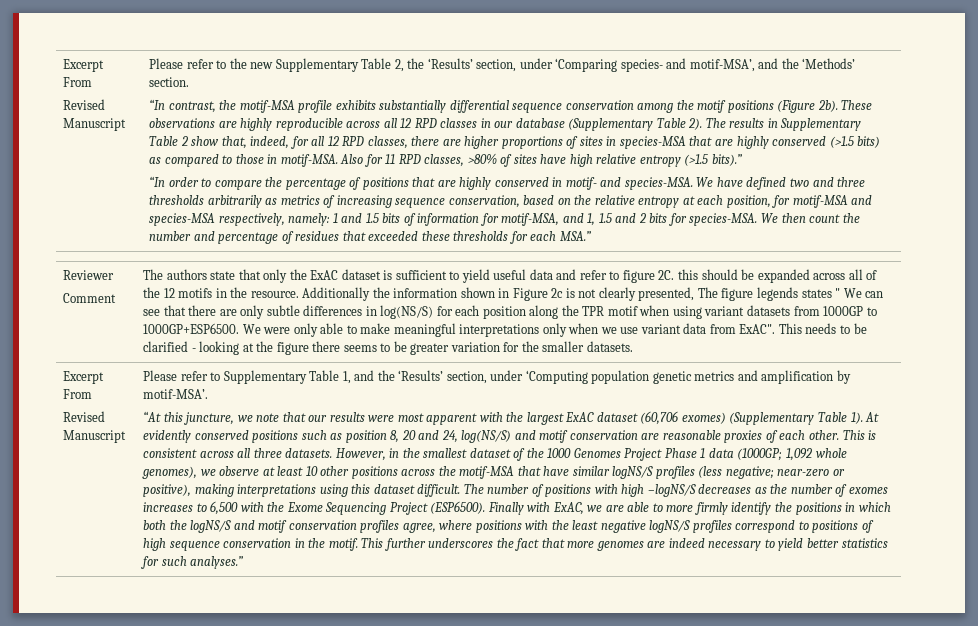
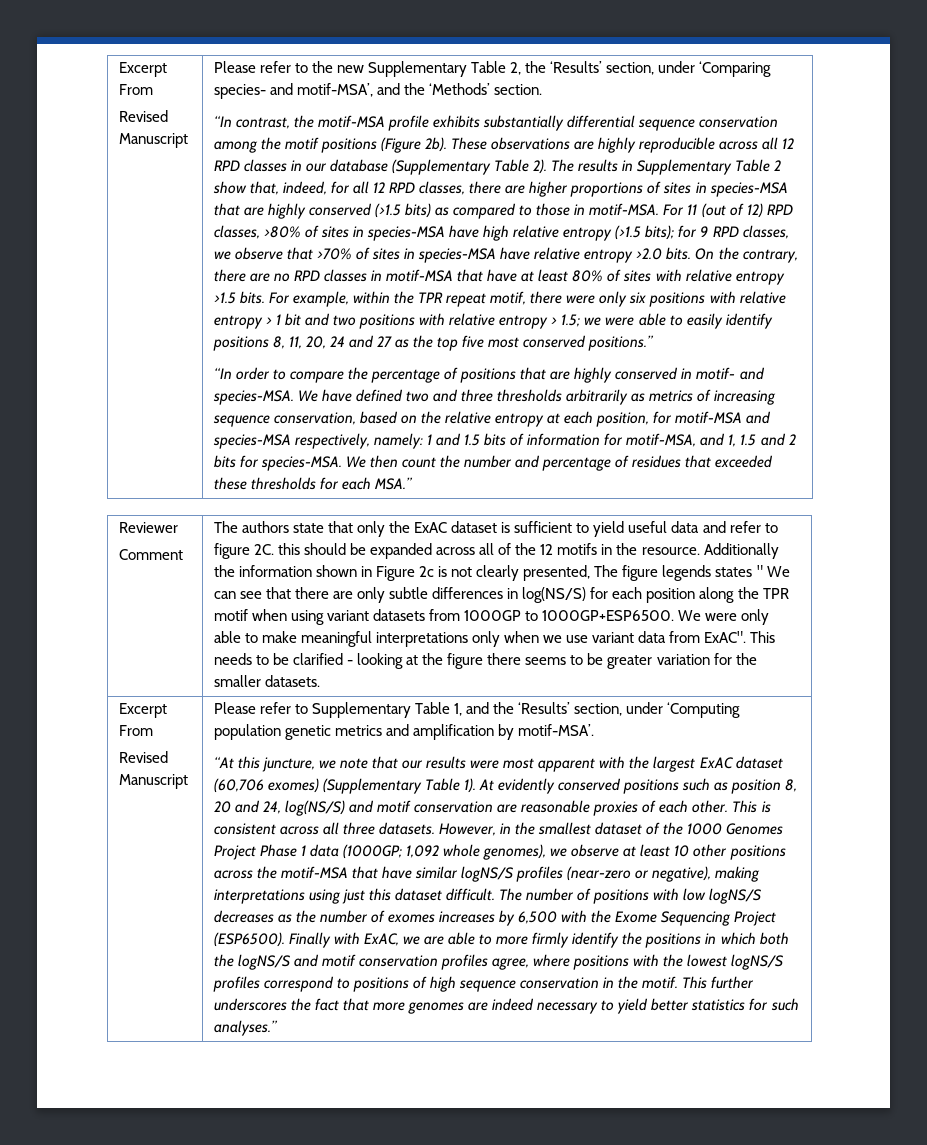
- Also for 11 RPD classes, >80% of sites have high relative entropy (>1.5 bits).”
+ For 11 (out of 12) RPD classes, >80% of sites in species-MSA have high relative entropy (>1.5 bits); for 9 RPD classes, we observe that >70% of sites in species-MSA have relative entropy >2.0 bits. On the contrary, there are no RPD classes in motif-MSA that have at least 80% of sites with relative entropy >1.5 bits. For example, within the TPR repeat motif, there were only six positions with relative entropy > 1 bit and two positions with relative entropy > 1.5; we were able to easily identify positions 8, 11, 20, 24 and 27 as the top five most conserved positions.”
- However, in the smallest dataset of the 1000 Genomes Project Phase 1 data (1000GP; 1,092 whole genomes), we observe at least 10 other positions across the motif-MSA that have similar logNS/S profiles (less negative; near-zero or positive), making interpretations using this dataset difficult.
+ However, in the smallest dataset of the 1000 Genomes Project Phase 1 data (1000GP; 1,092 whole genomes), we observe at least 10 other positions across the motif-MSA that have similar logNS/S profiles (near-zero or negative), making interpretations using just this dataset difficult.
- The number of positions with high –logNS/S decreases as the number of exomes increases to 6,500 with the Exome Sequencing Project (ESP6500).
+ The number of positions with low logNS/S decreases as the number of exomes increases by 6,500 with the Exome Sequencing Project (ESP6500).
- Finally with ExAC, we are able to more firmly identify the positions in which both the logNS/S and motif conservation profiles agree, where positions with the least negative logNS/S profiles correspond to positions of high sequence conservation in the motif.
+ Finally with ExAC, we are able to more firmly identify the positions in which both the logNS/S and motif conservation profiles agree, where positions with the lowest logNS/S profiles correspond to positions of high sequence conservation in the motif.

